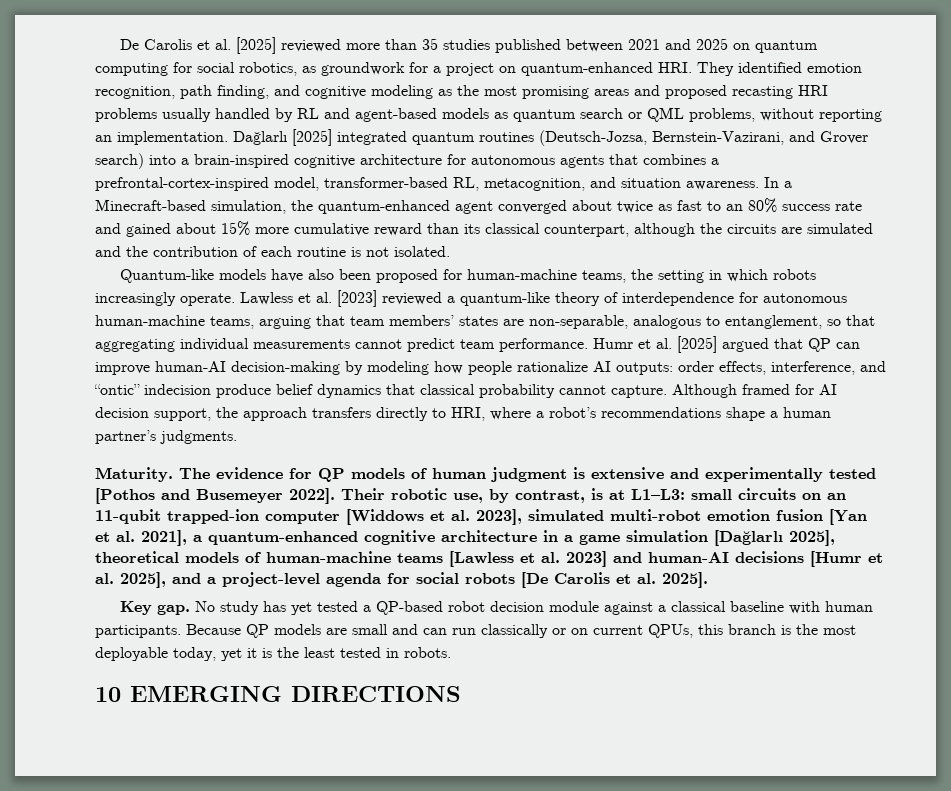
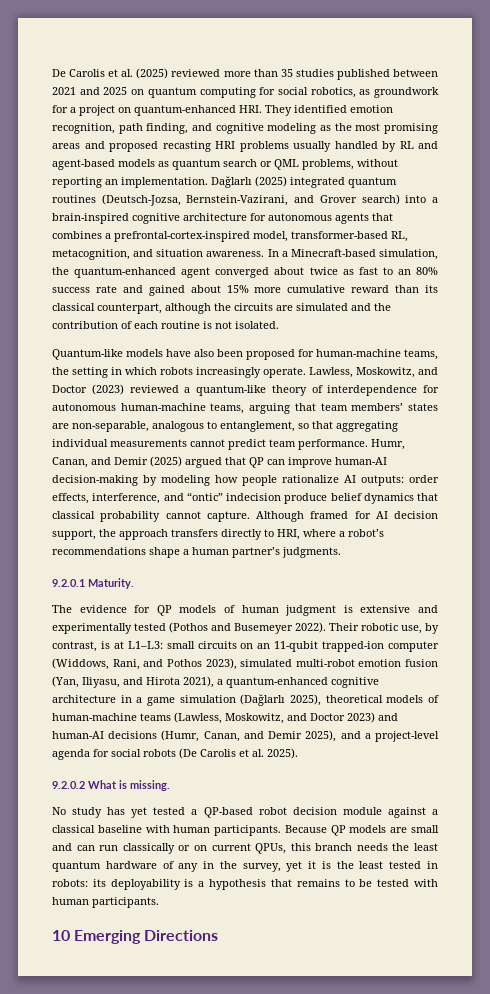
- De Carolis et al. [2025] reviewed more than 35 studies published between 2021 and 2025 on quantum computing for social robotics, as groundwork for a project on quantum-enhanced HRI. They identified emotion recognition, path finding, and cognitive modeling as the most promising areas and proposed recasting HRI problems usually handled by RL and agent-based models as quantum search or QML problems, without reporting an implementation.
+ De Carolis et al. (2025) reviewed more than 35 studies published between 2021 and 2025 on quantum computing for social robotics, as groundwork for a project on quantum-enhanced HRI. They identified emotion recognition, path finding, and cognitive modeling as the most promising areas and proposed recasting HRI problems usually handled by RL and agent-based models as quantum search or QML problems, without reporting an implementation.
- Dağlarlı [2025] integrated quantum routines (Deutsch-Jozsa, Bernstein-Vazirani, and Grover search) into a brain-inspired cognitive architecture for autonomous agents that combines a prefrontal-cortex-inspired model, transformer-based RL, metacognition, and situation awareness.
+ Dağlarlı (2025) integrated quantum routines (Deutsch-Jozsa, Bernstein-Vazirani, and Grover search) into a brain-inspired cognitive architecture for autonomous agents that combines a prefrontal-cortex-inspired model, transformer-based RL, metacognition, and situation awareness.
- Lawless et al. [2023] reviewed a quantum-like theory of interdependence for autonomous human-machine teams, arguing that team members’ states are non-separable, analogous to entanglement, so that aggregating individual measurements cannot predict team performance.
+ Lawless, Moskowitz, and Doctor (2023) reviewed a quantum-like theory of interdependence for autonomous human-machine teams, arguing that team members’ states are non-separable, analogous to entanglement, so that aggregating individual measurements cannot predict team performance.
- Humr et al. [2025] argued that QP can improve human-AI decision-making by modeling how people rationalize AI outputs: order effects, interference, and “ontic” indecision produce belief dynamics that classical probability cannot capture.
+ Humr, Canan, and Demir (2025) argued that QP can improve human-AI decision-making by modeling how people rationalize AI outputs: order effects, interference, and “ontic” indecision produce belief dynamics that classical probability cannot capture.
- Maturity. The evidence for QP models of human judgment is extensive and experimentally tested [Pothos and Busemeyer 2022].
+ 9.2.0.1 Maturity.
+ The evidence for QP models of human judgment is extensive and experimentally tested (Pothos and Busemeyer 2022).
- Their robotic use, by contrast, is at L1–L3: small circuits on an 11-qubit trapped-ion computer [Widdows et al. 2023], simulated multi-robot emotion fusion [Yan et al. 2021], a quantum-enhanced cognitive architecture in a game simulation [Dağlarlı 2025], theoretical models of human-machine teams [Lawless et al. 2023] and human-AI decisions [Humr et al. 2025], and a project-level agenda for social robots [De Carolis et al. 2025].
- Key gap. No study has yet tested a QP-based robot decision module against a classical baseline with human participants.
+ Their robotic use, by contrast, is at L1–L3: small circuits on an 11-qubit trapped-ion computer (Widdows, Rani, and Pothos 2023), simulated multi-robot emotion fusion (Yan, Iliyasu, and Hirota 2021), a quantum-enhanced cognitive architecture in a game simulation (Dağlarlı 2025), theoretical models of human-machine teams (Lawless, Moskowitz, and Doctor 2023) and human-AI decisions (Humr, Canan, and Demir 2025), and a project-level agenda for social robots (De Carolis et al. 2025).
+ 9.2.0.2 What is missing.
+ No study has yet tested a QP-based robot decision module against a classical baseline with human participants.
- Because QP models are small and can run classically or on current QPUs, this branch is the most deployable today, yet it is the least tested in robots.
+ Because QP models are small and can run classically or on current QPUs, this branch needs the least quantum hardware of any in the survey, yet it is the least tested in robots: its deployability is a hypothesis that remains to be tested with human participants.
- 10 EMERGING DIRECTIONS
+ 10 Emerging Directions

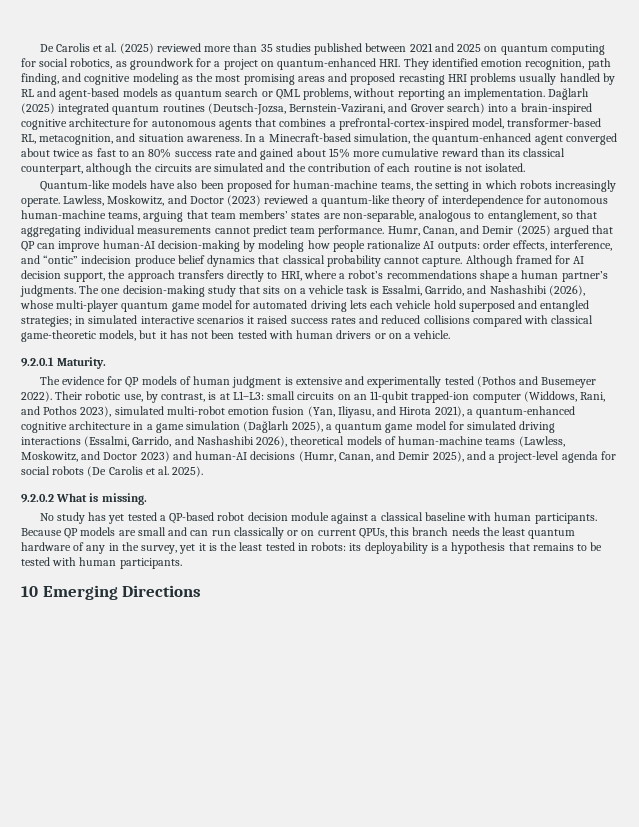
+ The one decision-making study that sits on a vehicle task is Essalmi, Garrido, and Nashashibi (2026), whose multi-player quantum game model for automated driving lets each vehicle hold superposed and entangled strategies; in simulated interactive scenarios it raised success rates and reduced collisions compared with classical game-theoretic models, but it has not been tested with human drivers or on a vehicle.
- small circuits on an 11-qubit trapped-ion computer (Widdows, Rani, and Pothos 2023), simulated multi-robot emotion fusion (Yan, Iliyasu, and Hirota 2021), a quantum-enhanced cognitive architecture in a game simulation (Dağlarlı 2025), theoretical models of human-machine teams (Lawless, Moskowitz, and Doctor 2023) and human-AI decisions (Humr, Canan, and Demir 2025), and a project-level agenda for social robots (De Carolis et al. 2025).
+ small circuits on an 11-qubit trapped-ion computer (Widdows, Rani, and Pothos 2023), simulated multi-robot emotion fusion (Yan, Iliyasu, and Hirota 2021), a quantum-enhanced cognitive architecture in a game simulation (Dağlarlı 2025), a quantum game model for simulated driving interactions (Essalmi, Garrido, and Nashashibi 2026), theoretical models of human-machine teams (Lawless, Moskowitz, and Doctor 2023) and human-AI decisions (Humr, Canan, and Demir 2025), and a project-level agenda for social robots (De Carolis et al. 2025).

